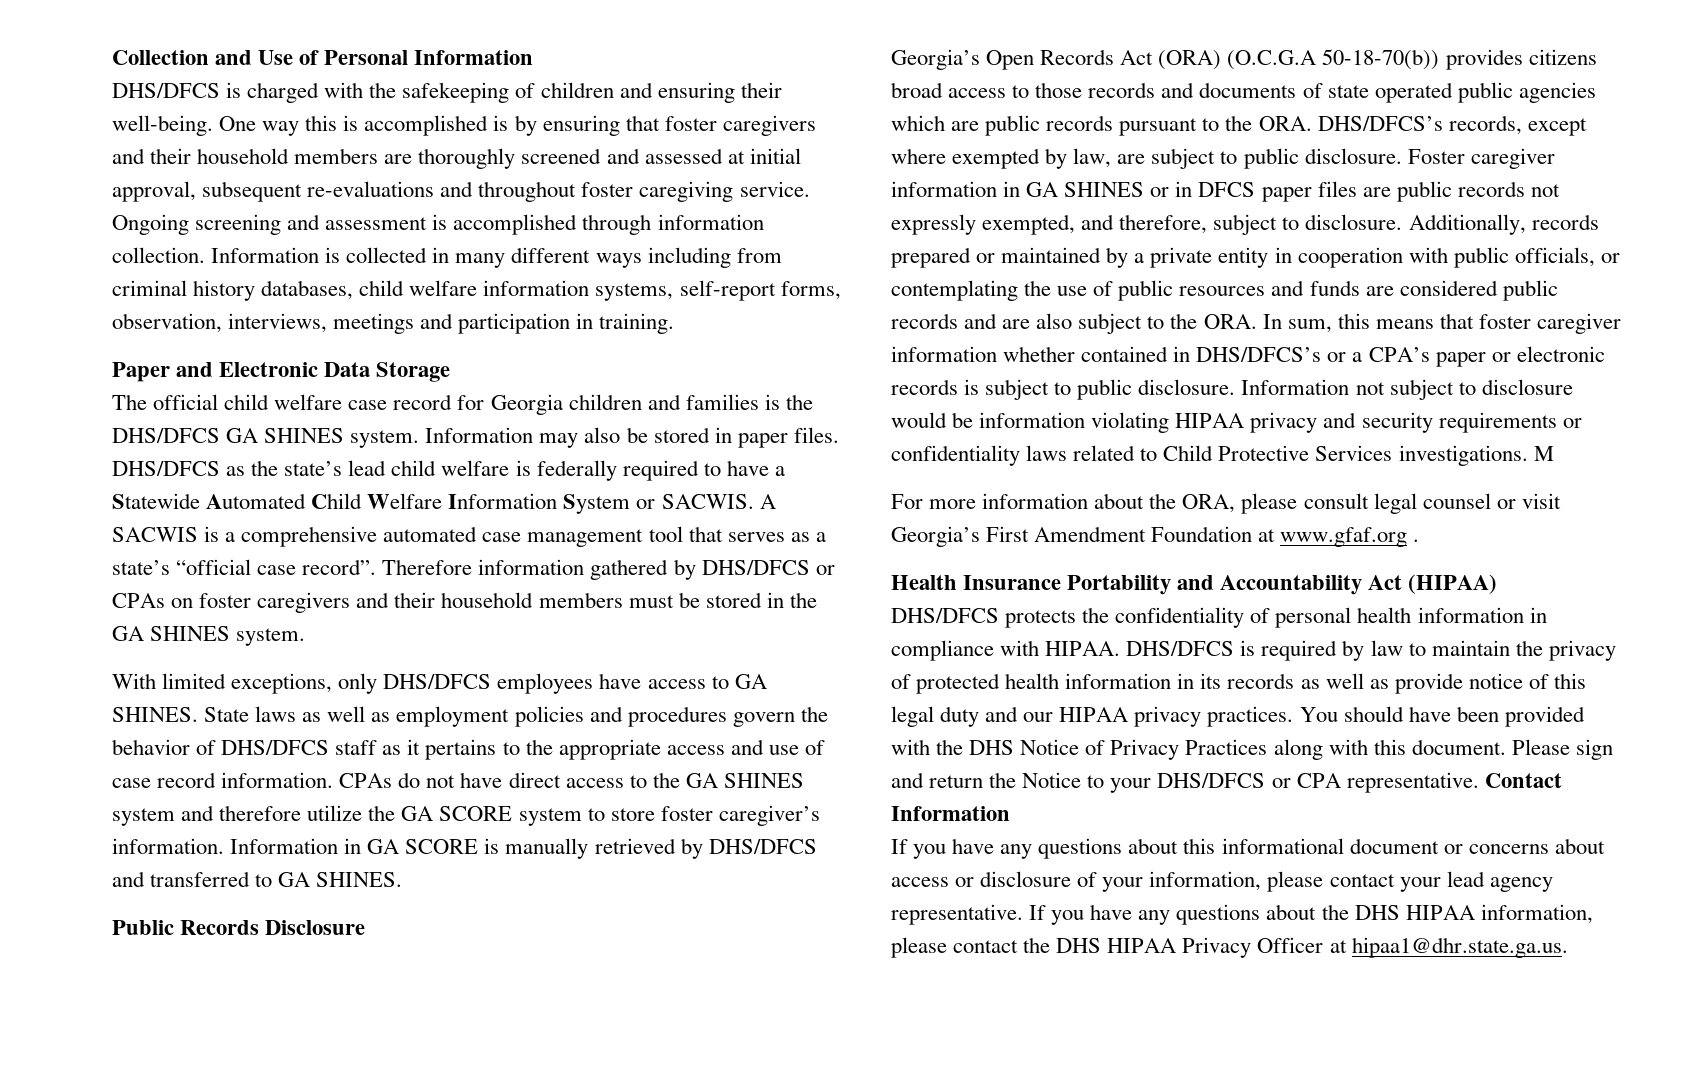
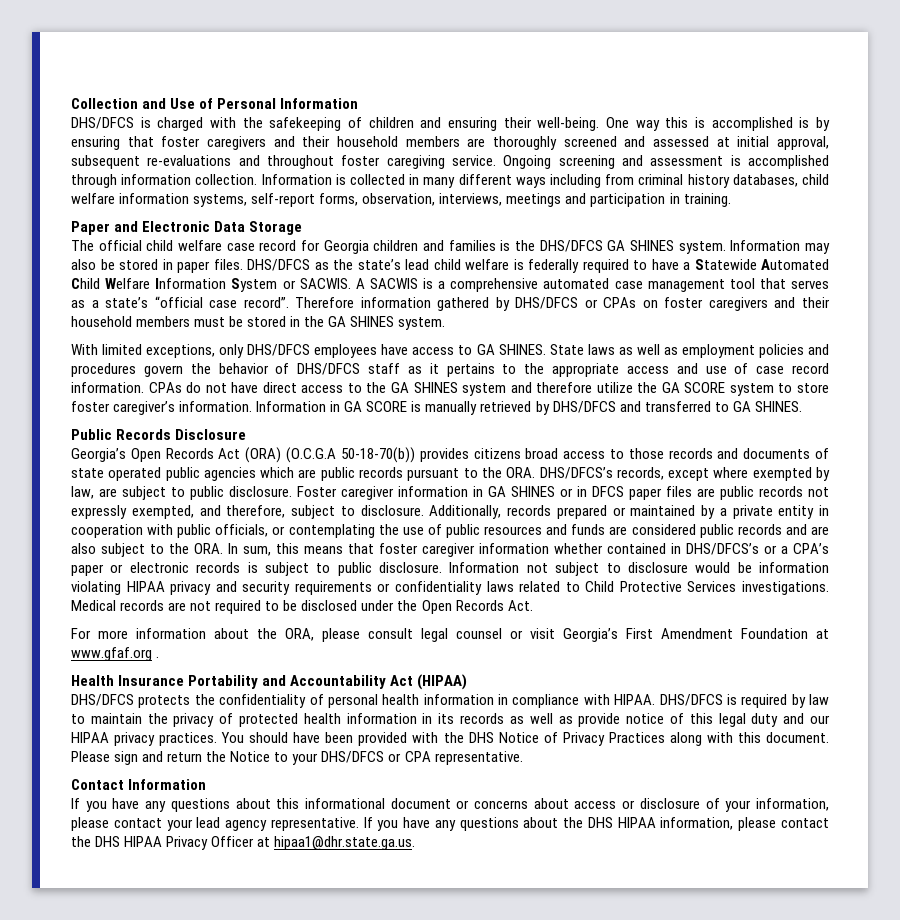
- M
+ Medical records are not required to be disclosed under the Open Records Act.
- Please sign and return the Notice to your DHS/DFCS or CPA representative. Contact Information
+ Please sign and return the Notice to your DHS/DFCS or CPA representative.
+ Contact Information

